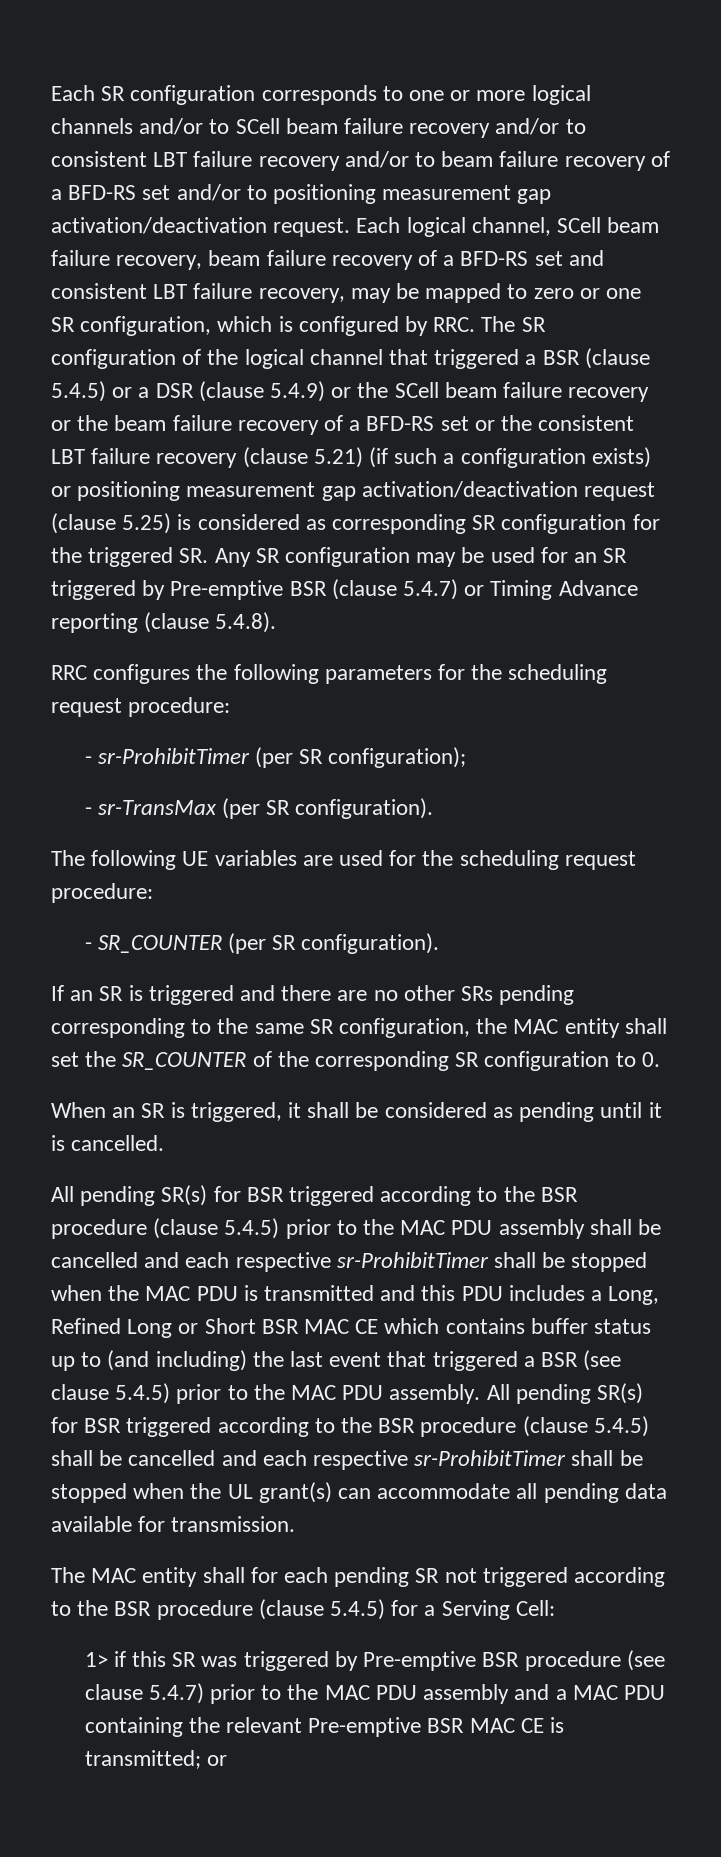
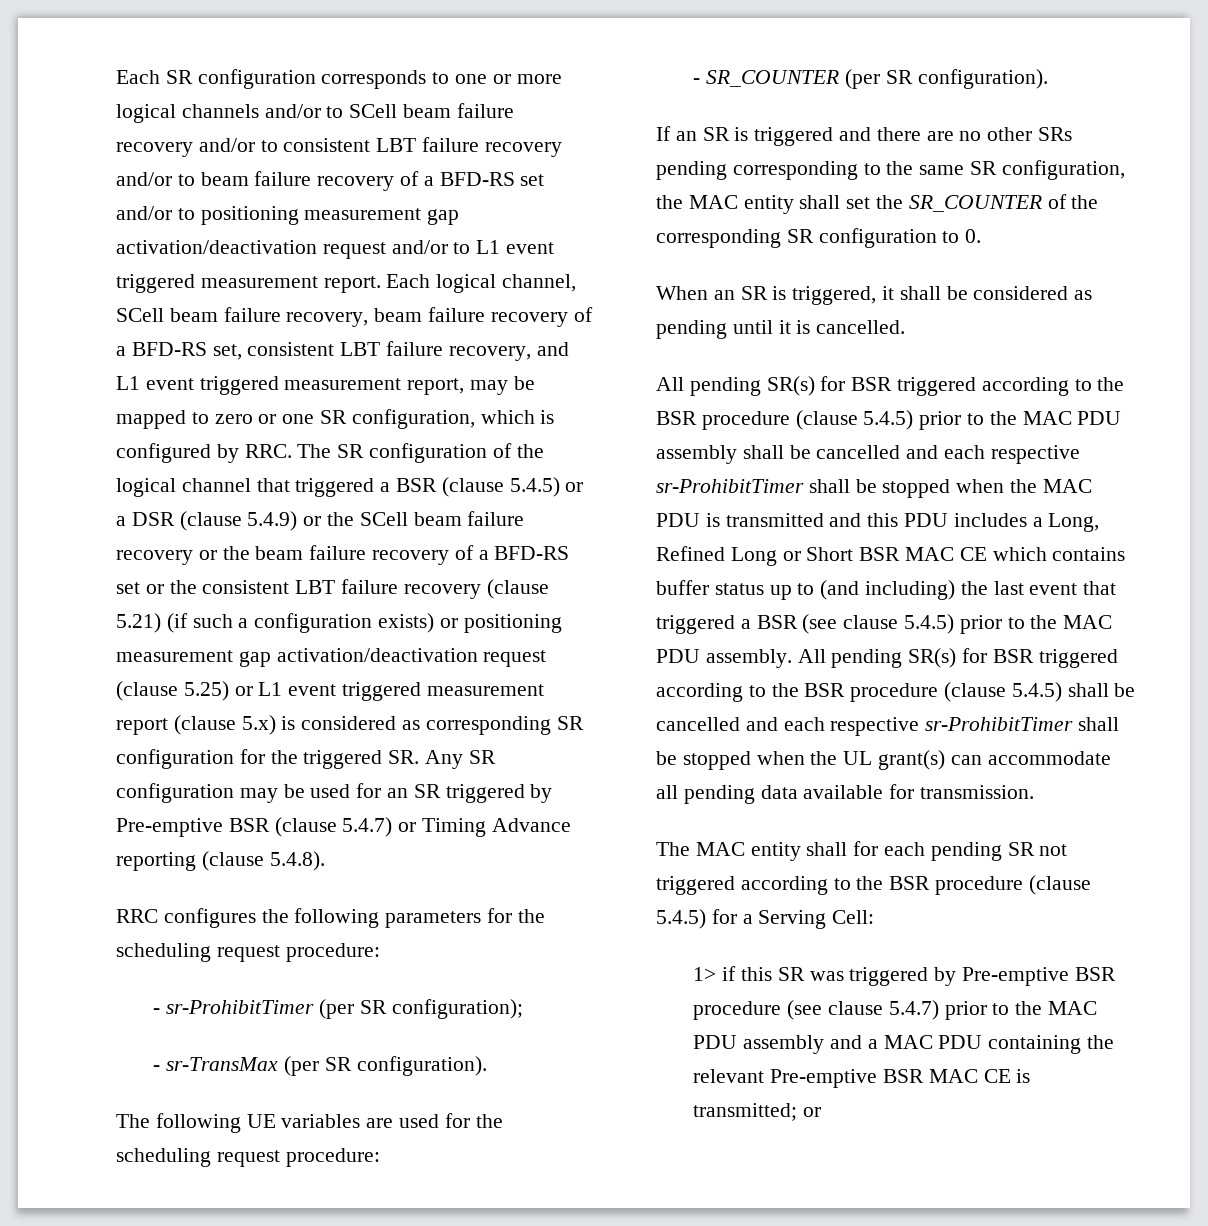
- Each SR configuration corresponds to one or more logical channels and/or to SCell beam failure recovery and/or to consistent LBT failure recovery and/or to beam failure recovery of a BFD-RS set and/or to positioning measurement gap activation/deactivation request.
+ Each SR configuration corresponds to one or more logical channels and/or to SCell beam failure recovery and/or to consistent LBT failure recovery and/or to beam failure recovery of a BFD-RS set and/or to positioning measurement gap activation/deactivation request and/or to L1 event triggered measurement report.
- Each logical channel, SCell beam failure recovery, beam failure recovery of a BFD-RS set and consistent LBT failure recovery, may be mapped to zero or one SR configuration, which is configured by RRC. The SR configuration of the logical channel that triggered a BSR (clause 5.4.5) or a DSR (clause 5.4.9) or the SCell beam failure recovery or the beam failure recovery of a BFD-RS set or the consistent LBT failure recovery (clause 5.21) (if such a configuration exists) or positioning measurement gap activation/deactivation request (clause 5.25) is considered as corresponding SR configuration for the triggered SR. Any SR configuration may be used for an SR triggered by Pre-emptive BSR (clause 5.4.7) or Timing Advance reporting (clause 5.4.8).
+ Each logical channel, SCell beam failure recovery, beam failure recovery of a BFD-RS set, consistent LBT failure recovery, and L1 event triggered measurement report, may be mapped to zero or one SR configuration, which is configured by RRC. The SR configuration of the logical channel that triggered a BSR (clause 5.4.5) or a DSR (clause 5.4.9) or the SCell beam failure recovery or the beam failure recovery of a BFD-RS set or the consistent LBT failure recovery (clause 5.21) (if such a configuration exists) or positioning measurement gap activation/deactivation request (clause 5.25) or L1 event triggered measurement report (clause 5.x) is considered as corresponding SR configuration for the triggered SR. Any SR configuration may be used for an SR triggered by Pre-emptive BSR (clause 5.4.7) or Timing Advance reporting (clause 5.4.8).

